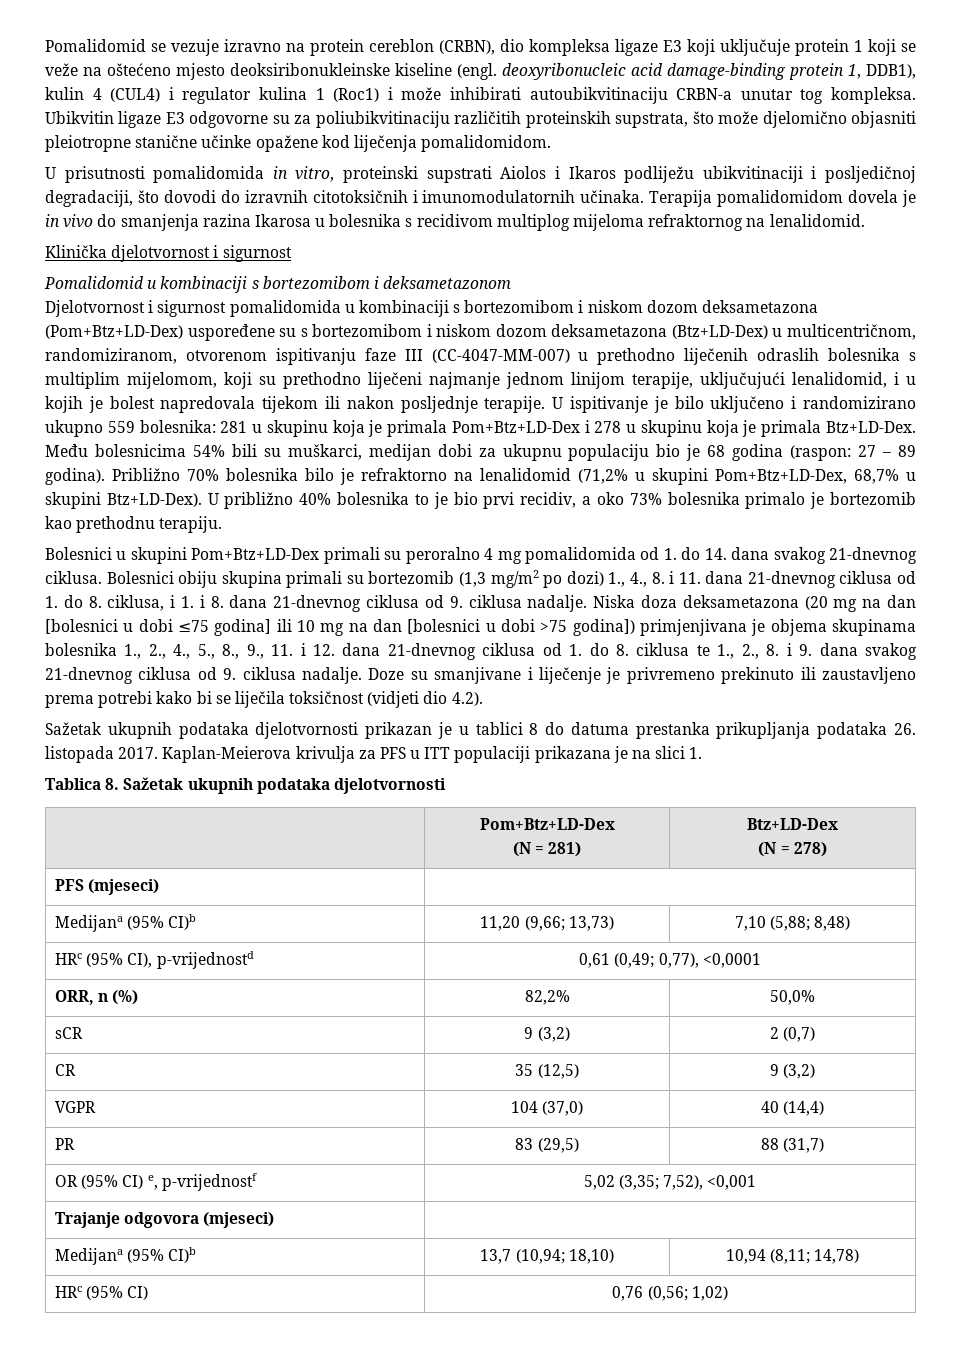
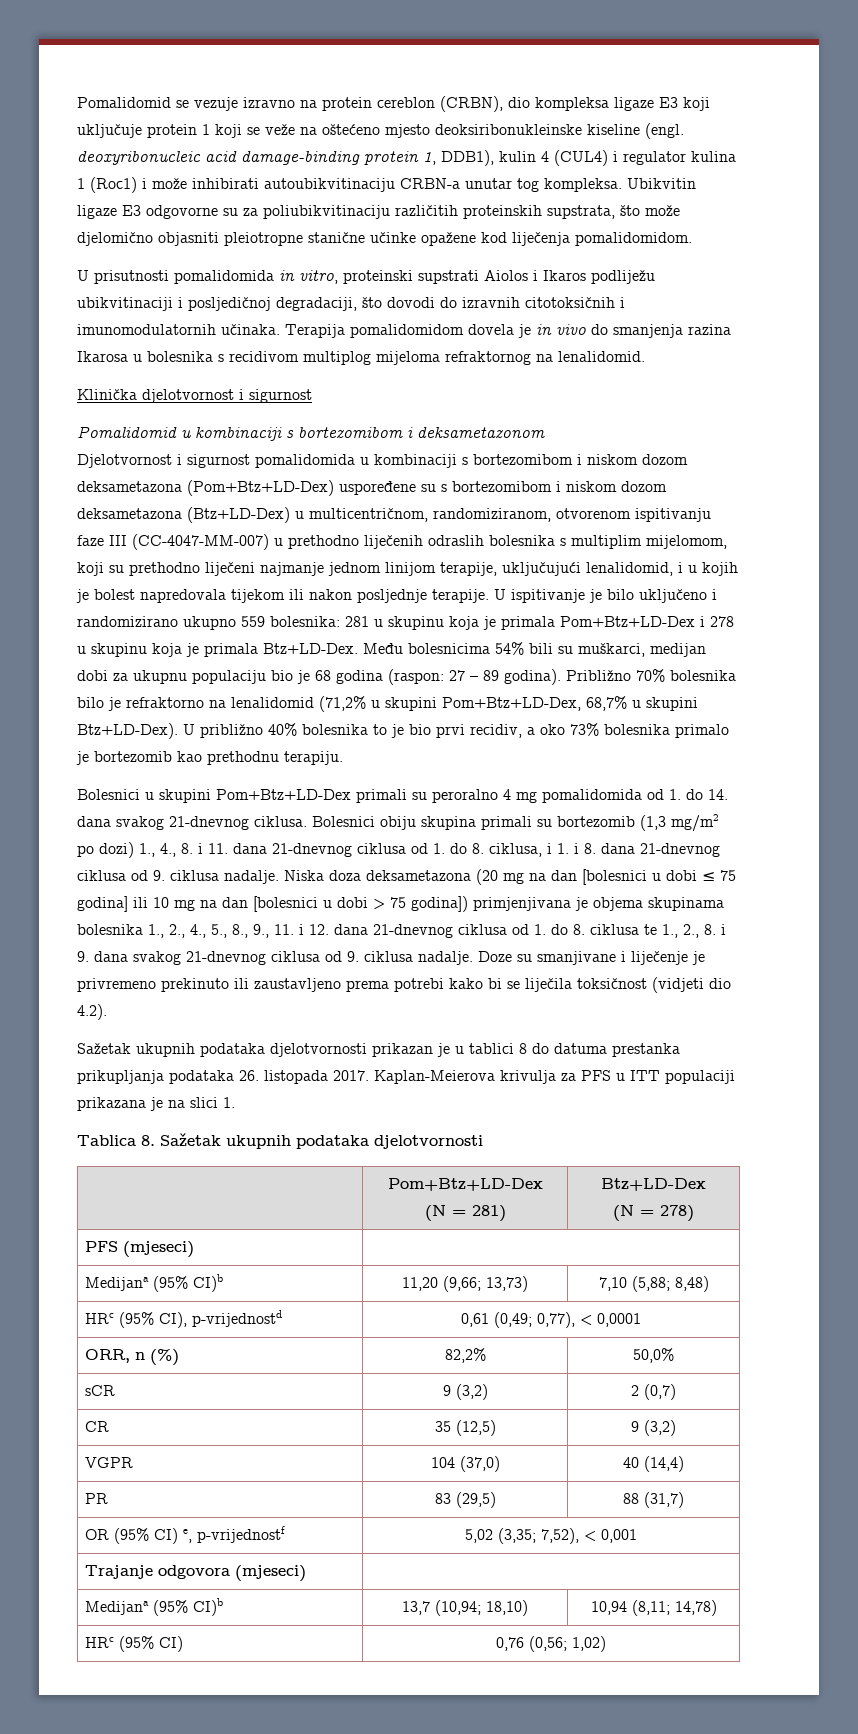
- Niska doza deksametazona (20 mg na dan [bolesnici u dobi ≤75 godina] ili 10 mg na dan [bolesnici u dobi >75 godina]) primjenjivana je objema skupinama bolesnika 1., 2., 4., 5., 8., 9., 11. i 12. dana 21-dnevnog ciklusa od 1. do 8. ciklusa te 1., 2., 8. i 9. dana svakog 21-dnevnog ciklusa od 9. ciklusa nadalje.
+ Niska doza deksametazona (20 mg na dan [bolesnici u dobi ≤ 75 godina] ili 10 mg na dan [bolesnici u dobi > 75 godina]) primjenjivana je objema skupinama bolesnika 1., 2., 4., 5., 8., 9., 11. i 12. dana 21-dnevnog ciklusa od 1. do 8. ciklusa te 1., 2., 8. i 9. dana svakog 21-dnevnog ciklusa od 9. ciklusa nadalje.
- HRc (95% CI), p-vrijednostd | 0,61 (0,49; 0,77), <0,0001
+ HRc (95% CI), p-vrijednostd | 0,61 (0,49; 0,77), < 0,0001
- OR (95% CI) e, p-vrijednostf | 5,02 (3,35; 7,52), <0,001
+ OR (95% CI) e, p-vrijednostf | 5,02 (3,35; 7,52), < 0,001

